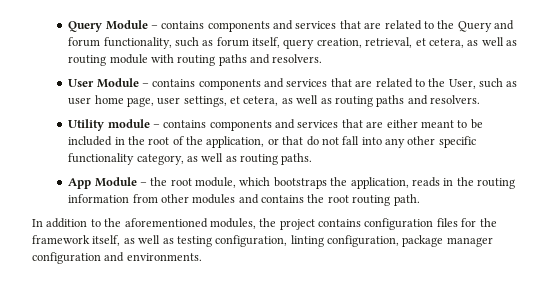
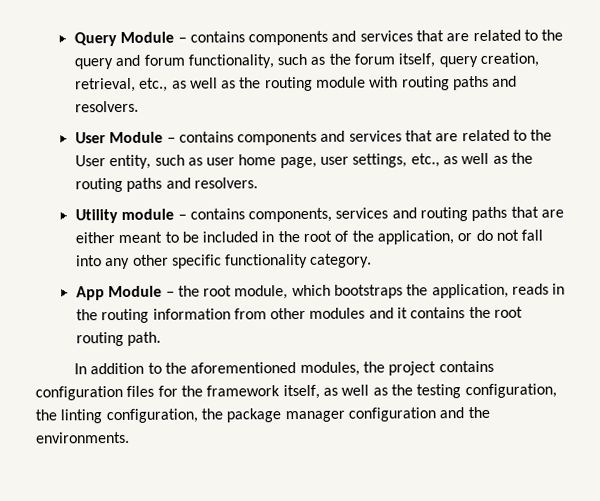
- Query Module – contains components and services that are related to the Query and forum functionality, such as forum itself, query creation, retrieval, et cetera, as well as routing module with routing paths and resolvers.
+ Query Module – contains components and services that are related to the query and forum functionality, such as the forum itself, query creation, retrieval, etc., as well as the routing module with routing paths and resolvers.
- User Module – contains components and services that are related to the User, such as user home page, user settings, et cetera, as well as routing paths and resolvers.
+ User Module – contains components and services that are related to the User entity, such as user home page, user settings, etc., as well as the routing paths and resolvers.
- Utility module – contains components and services that are either meant to be included in the root of the application, or that do not fall into any other specific functionality category, as well as routing paths.
+ Utility module – contains components, services and routing paths that are either meant to be included in the root of the application, or do not fall into any other specific functionality category.
- App Module – the root module, which bootstraps the application, reads in the routing information from other modules and contains the root routing path.
+ App Module – the root module, which bootstraps the application, reads in the routing information from other modules and it contains the root routing path.
- In addition to the aforementioned modules, the project contains configuration files for the framework itself, as well as testing configuration, linting configuration, package manager configuration and environments.
+ In addition to the aforementioned modules, the project contains configuration files for the framework itself, as well as the testing configuration, the linting configuration, the package manager configuration and the environments.

